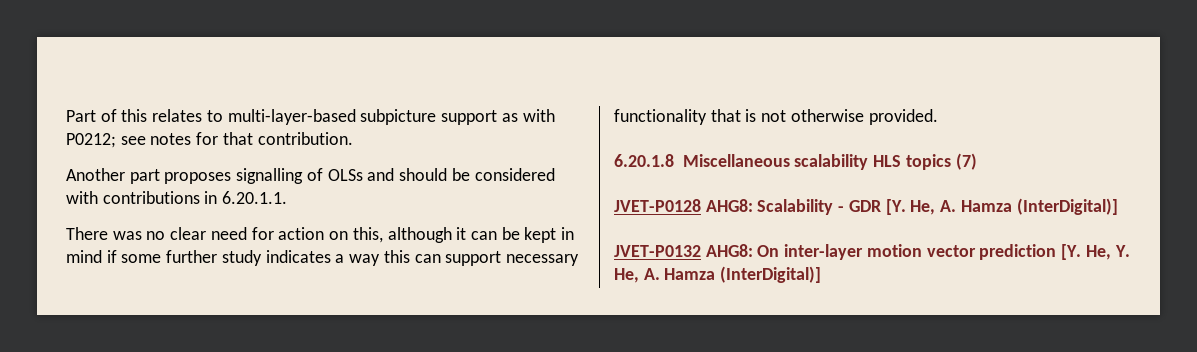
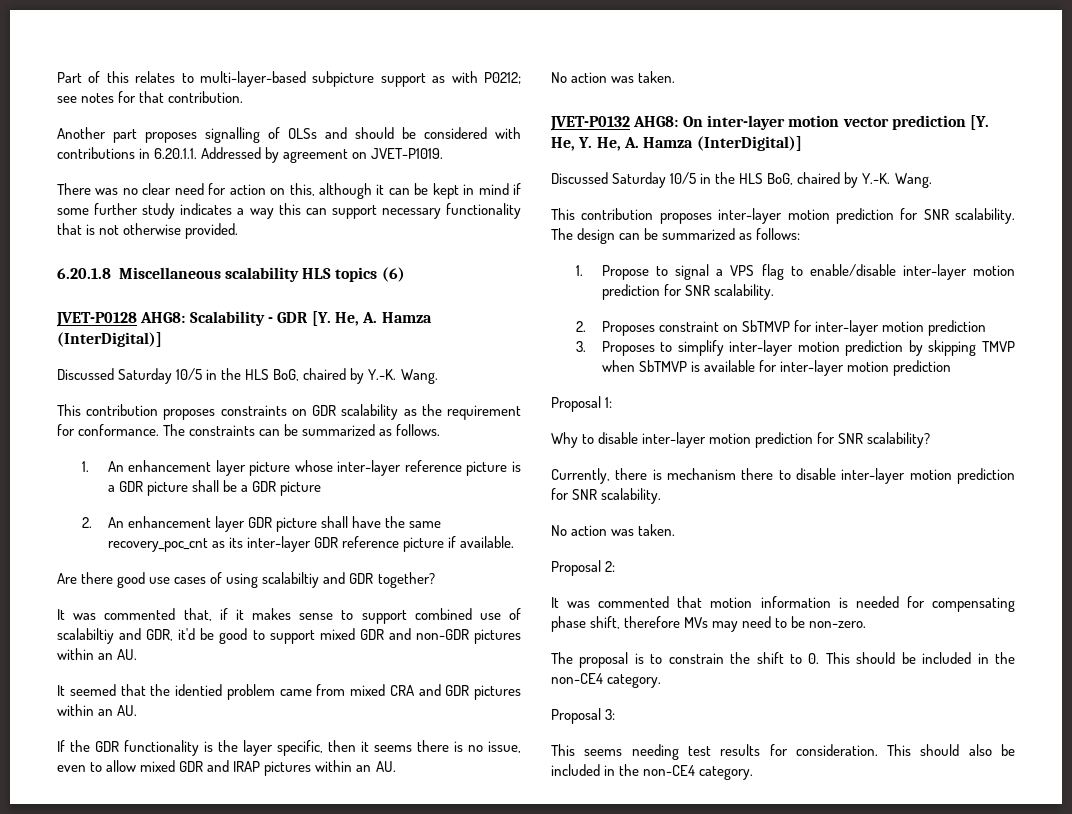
- Another part proposes signalling of OLSs and should be considered with contributions in 6.20.1.1.
+ Another part proposes signalling of OLSs and should be considered with contributions in 6.20.1.1. Addressed by agreement on JVET-P1019.
- 6.20.1.8 Miscellaneous scalability HLS topics (7)
+ 6.20.1.8 Miscellaneous scalability HLS topics (6)
  JVET-P0128 AHG8: Scalability - GDR [Y. He, A. Hamza (InterDigital)]
+ Discussed Saturday 10/5 in the HLS BoG, chaired by Y.-K. Wang.
+ This contribution proposes constraints on GDR scalability as the requirement for conformance. The constraints can be summarized as follows.
+ 1. An enhancement layer picture whose inter-layer reference picture is a GDR picture shall be a GDR picture
+ 2. An enhancement layer GDR picture shall have the same recovery_poc_cnt as its inter-layer GDR reference picture if available.
+ Are there good use cases of using scalabiltiy and GDR together?
+ It was commented that, if it makes sense to support combined use of scalabiltiy and GDR, it'd be good to support mixed GDR and non-GDR pictures within an AU.
+ It seemed that the identied problem came from mixed CRA and GDR pictures within an AU.
+ If the GDR functionality is the layer specific, then it seems there is no issue, even to allow mixed GDR and IRAP pictures within an AU.
+ No action was taken.
  JVET-P0132 AHG8: On inter-layer motion vector prediction [Y. He, Y. He, A. Hamza (InterDigital)]
+ Discussed Saturday 10/5 in the HLS BoG, chaired by Y.-K. Wang.
+ This contribution proposes inter-layer motion prediction for SNR scalability. The design can be summarized as follows:
+ 1. Propose to signal a VPS flag to enable/disable inter-layer motion prediction for SNR scalability.
+ 2. Proposes constraint on SbTMVP for inter-layer motion prediction
+ 3. Proposes to simplify inter-layer motion prediction by skipping TMVP when SbTMVP is available for inter-layer motion prediction
+ Proposal 1:
+ Why to disable inter-layer motion prediction for SNR scalability?
+ Currently, there is mechanism there to disable inter-layer motion prediction for SNR scalability.
+ No action was taken.
+ Proposal 2:
+ It was commented that motion information is needed for compensating phase shift, therefore MVs may need to be non-zero.
+ The proposal is to constrain the shift to 0. This should be included in the non-CE4 category.
+ Proposal 3:
+ This seems needing test results for consideration. This should also be included in the non-CE4 category.

